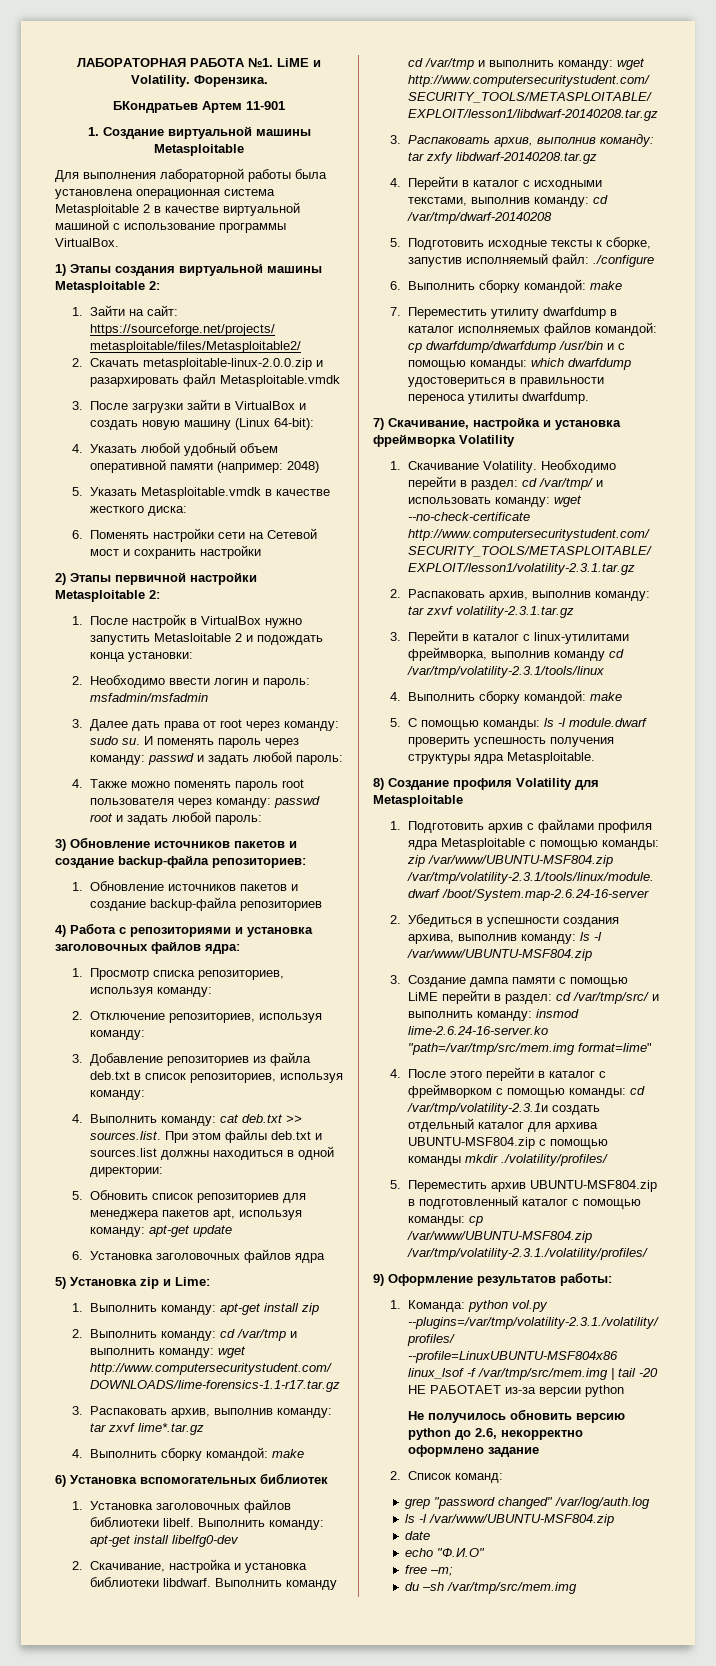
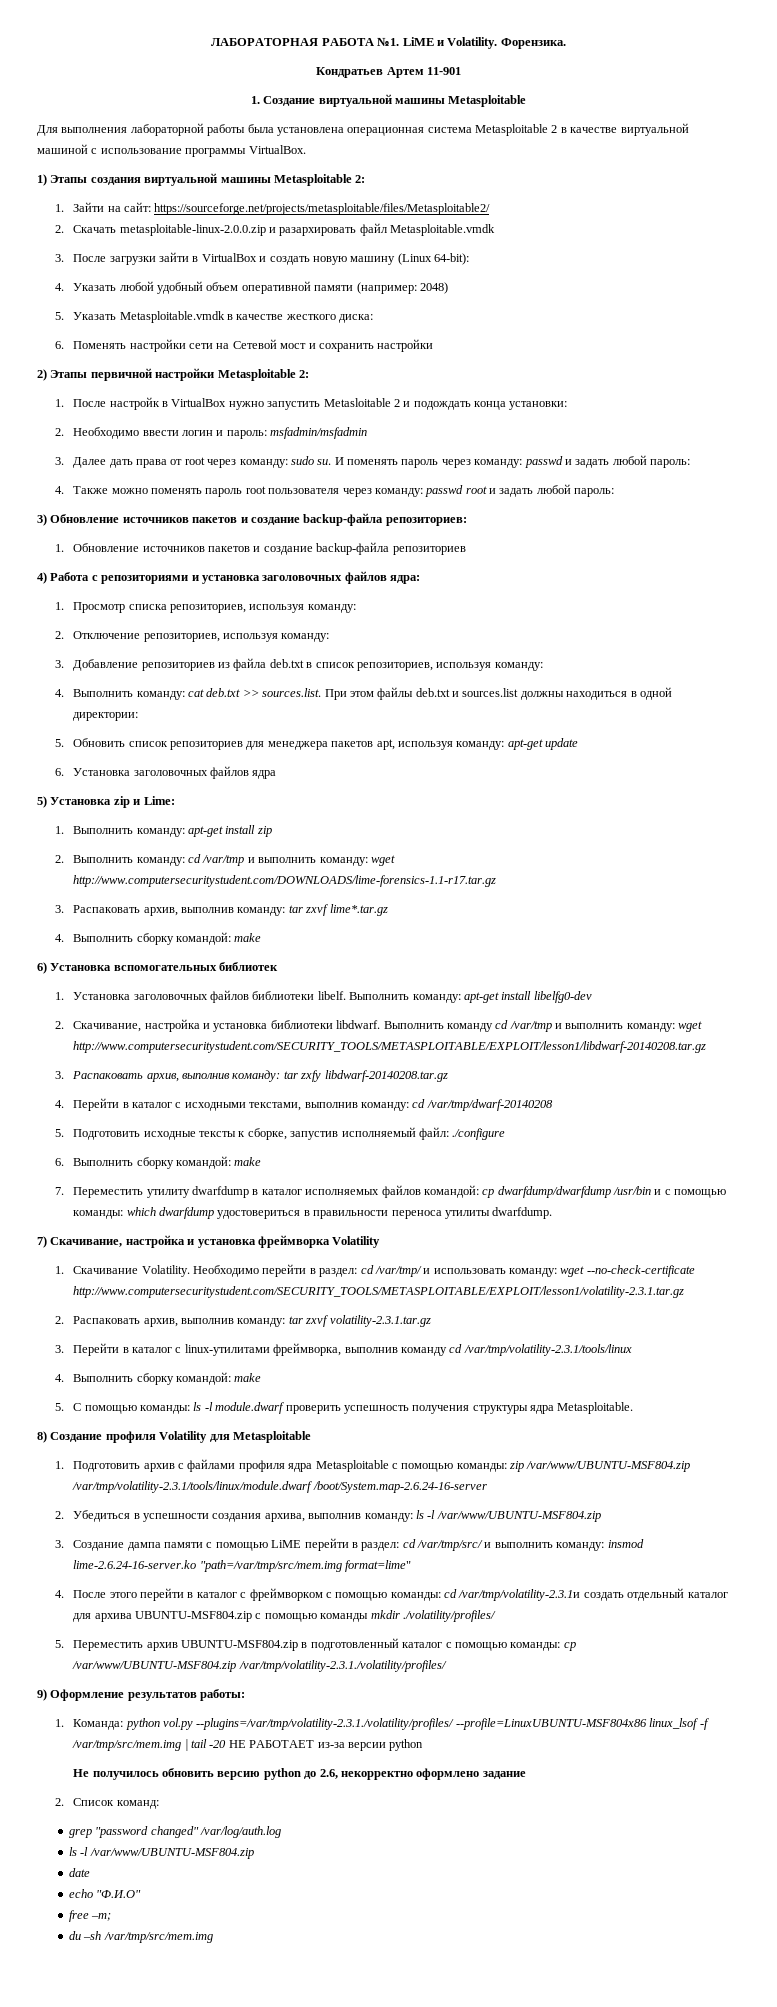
- БКондратьев Артем 11-901
+ Кондратьев Артем 11-901

